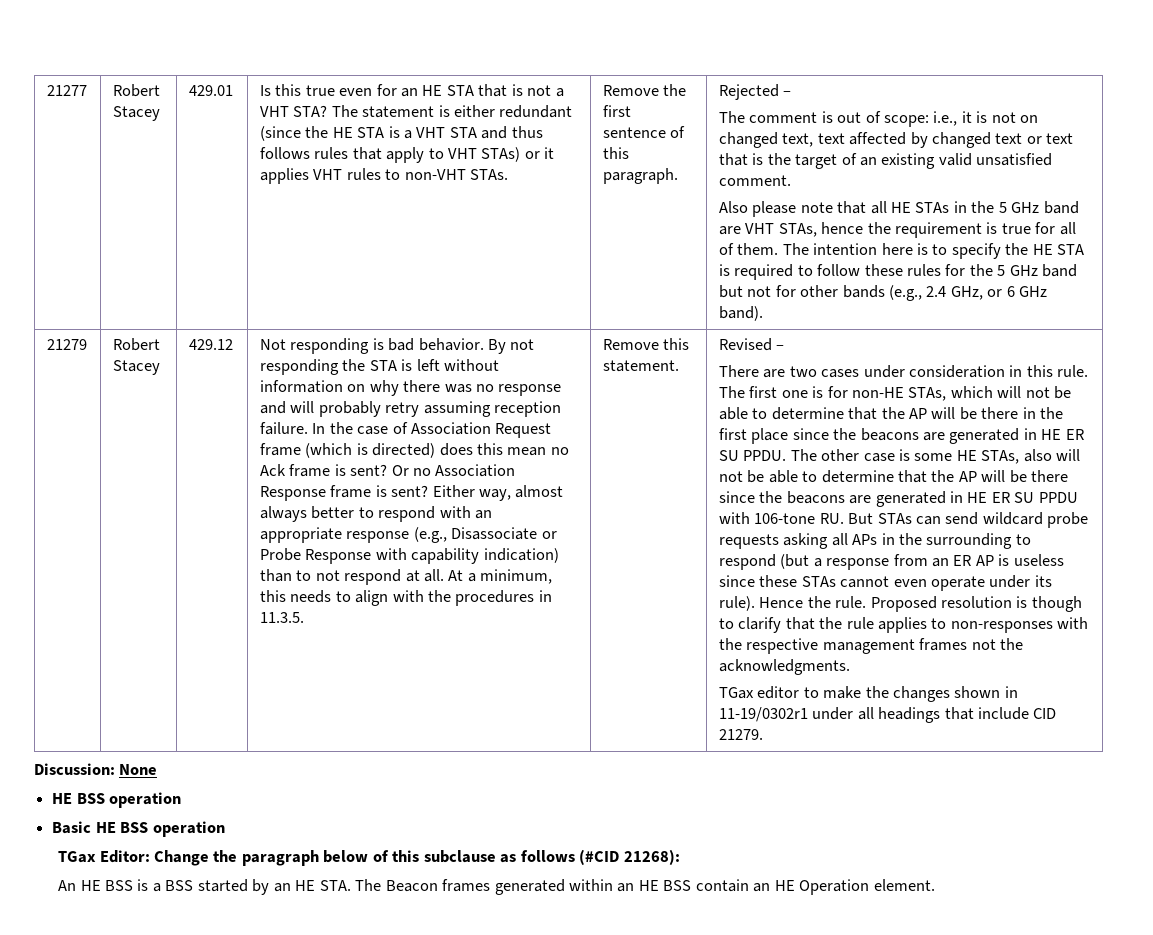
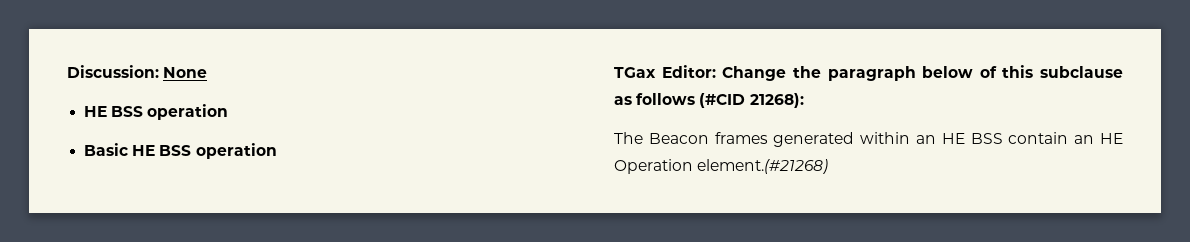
- 21277 | Robert Stacey | 429.01 | Is this true even for an HE STA that is not a VHT STA? The statement is either redundant (since the HE STA is a VHT STA and thus follows rules that apply to VHT STAs) or it applies VHT rules to non-VHT STAs. | Remove the first sentence of this paragraph. | Rejected –
- The comment is out of scope: i.e., it is not on changed text, text affected by changed text or text that is the target of an existing valid unsatisfied comment.
- Also please note that all HE STAs in the 5 GHz band are VHT STAs, hence the requirement is true for all of them. The intention here is to specify the HE STA is required to follow these rules for the 5 GHz band but not for other bands (e.g., 2.4 GHz, or 6 GHz band).
- 21279 | Robert Stacey | 429.12 | Not responding is bad behavior. By not responding the STA is left without information on why there was no response and will probably retry assuming reception failure. In the case of Association Request frame (which is directed) does this mean no Ack frame is sent? Or no Association Response frame is sent? Either way, almost always better to respond with an appropriate response (e.g., Disassociate or Probe Response with capability indication) than to not respond at all. At a minimum, this needs to align with the procedures in 11.3.5. | Remove this statement. | Revised –
- There are two cases under consideration in this rule. The first one is for non-HE STAs, which will not be able to determine that the AP will be there in the first place since the beacons are generated in HE ER SU PPDU. The other case is some HE STAs, also will not be able to determine that the AP will be there since the beacons are generated in HE ER SU PPDU with 106-tone RU. But STAs can send wildcard probe requests asking all APs in the surrounding to respond (but a response from an ER AP is useless since these STAs cannot even operate under its rule). Hence the rule. Proposed resolution is though to clarify that the rule applies to non-responses with the respective management frames not the acknowledgments.
- TGax editor to make the changes shown in 11-19/0302r1 under all headings that include CID 21279.
- An HE BSS is a BSS started by an HE STA. The Beacon frames generated within an HE BSS contain an HE Operation element.
+ The Beacon frames generated within an HE BSS contain an HE Operation element.(#21268)

